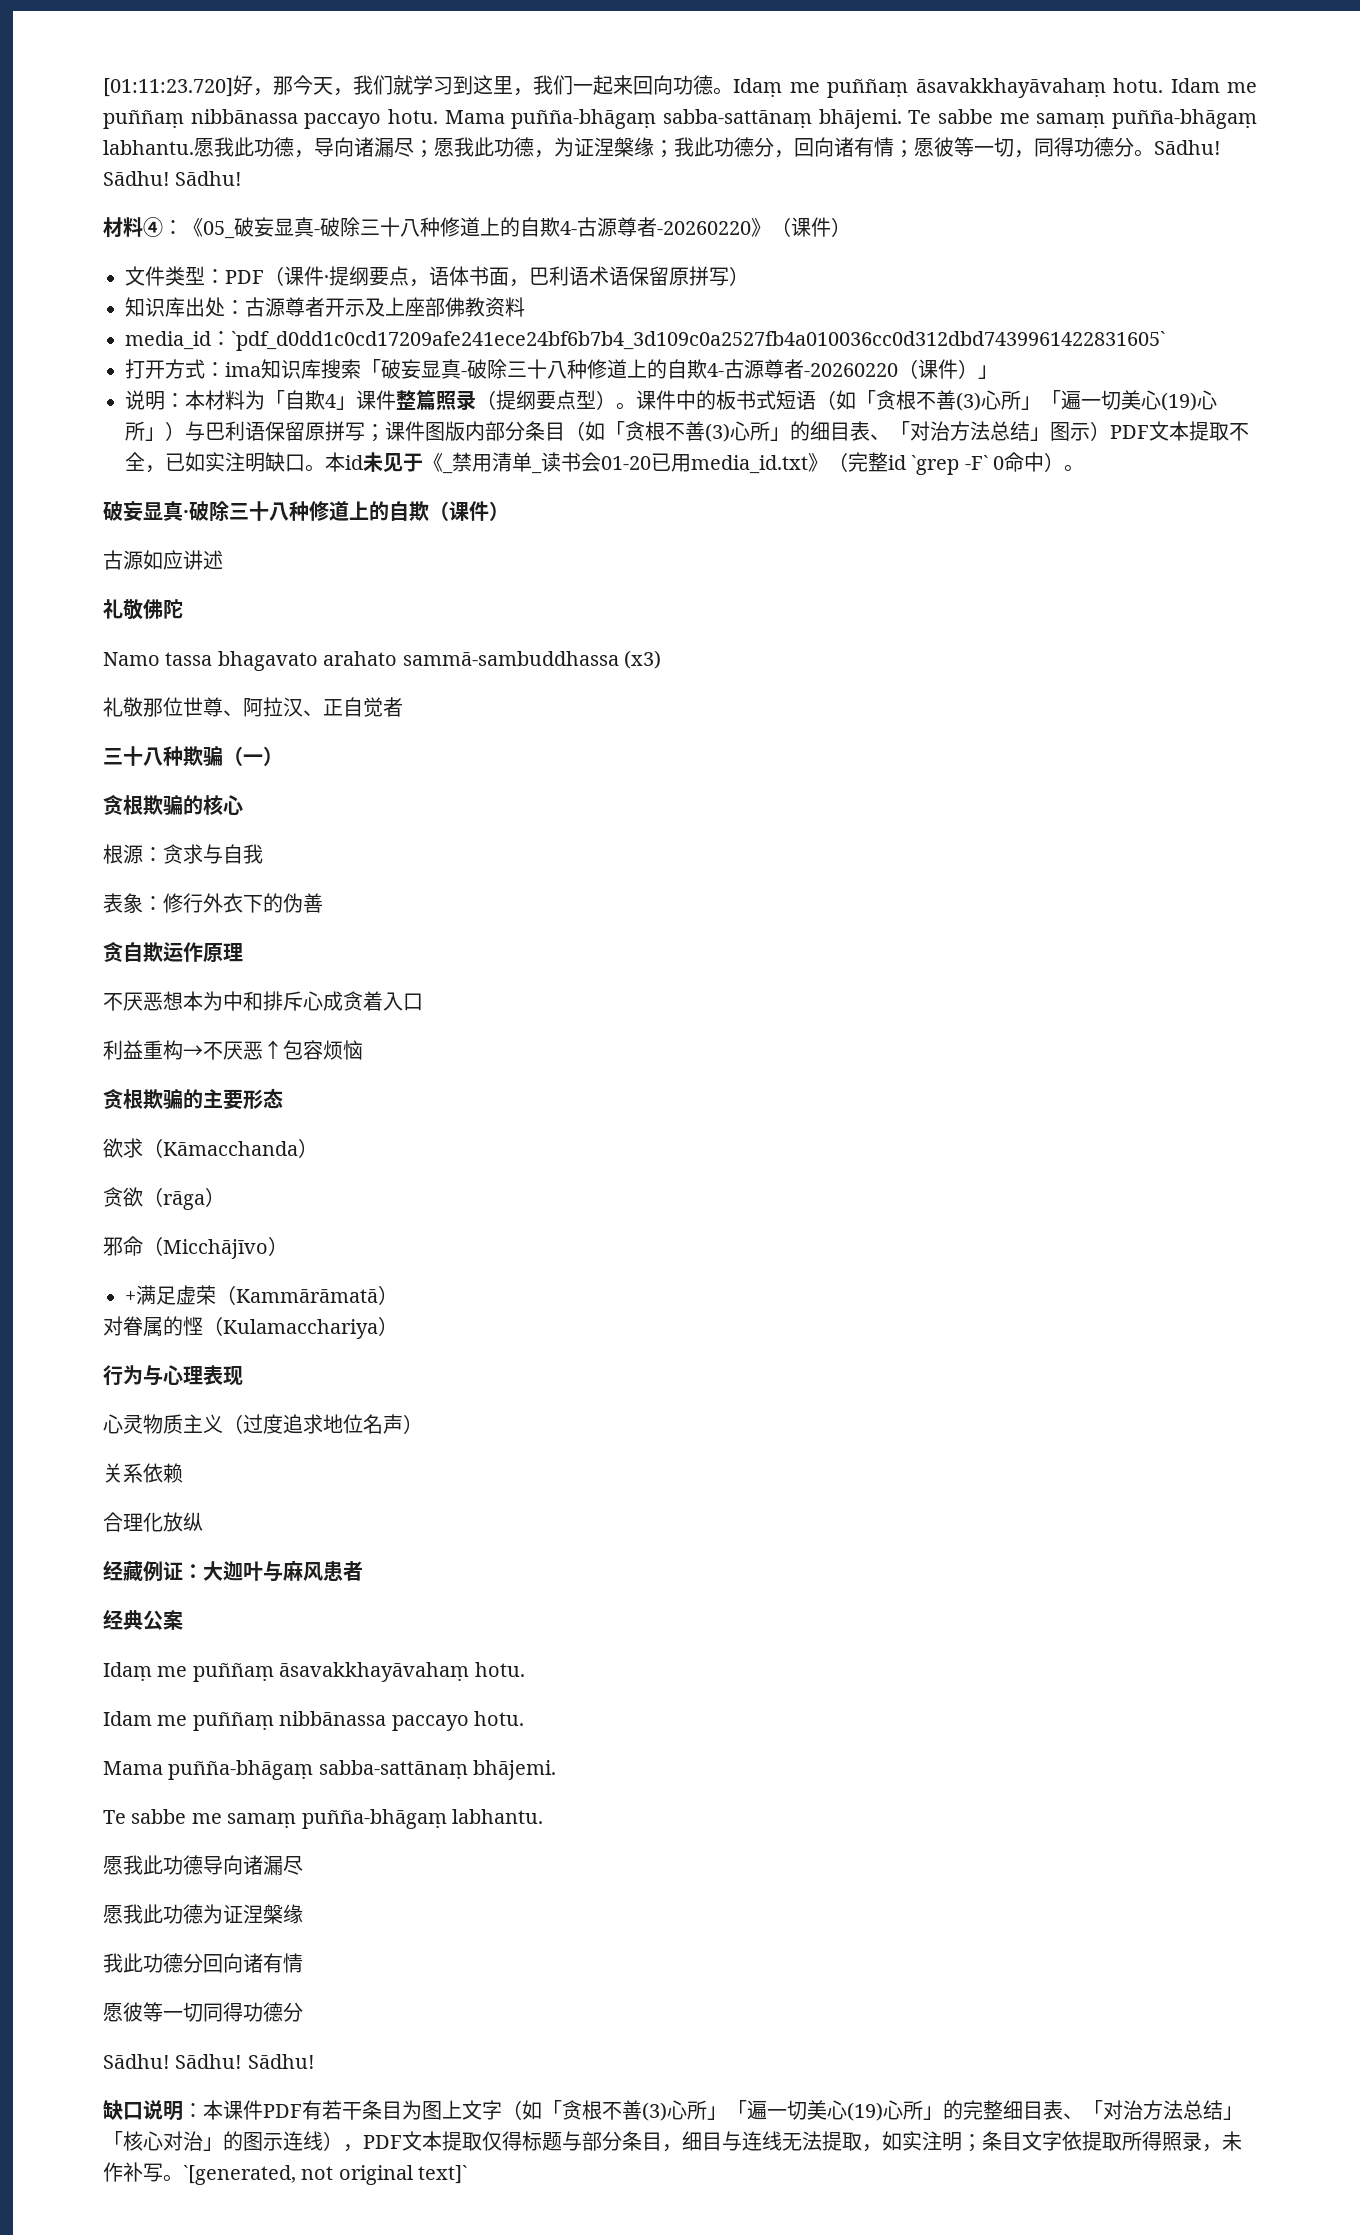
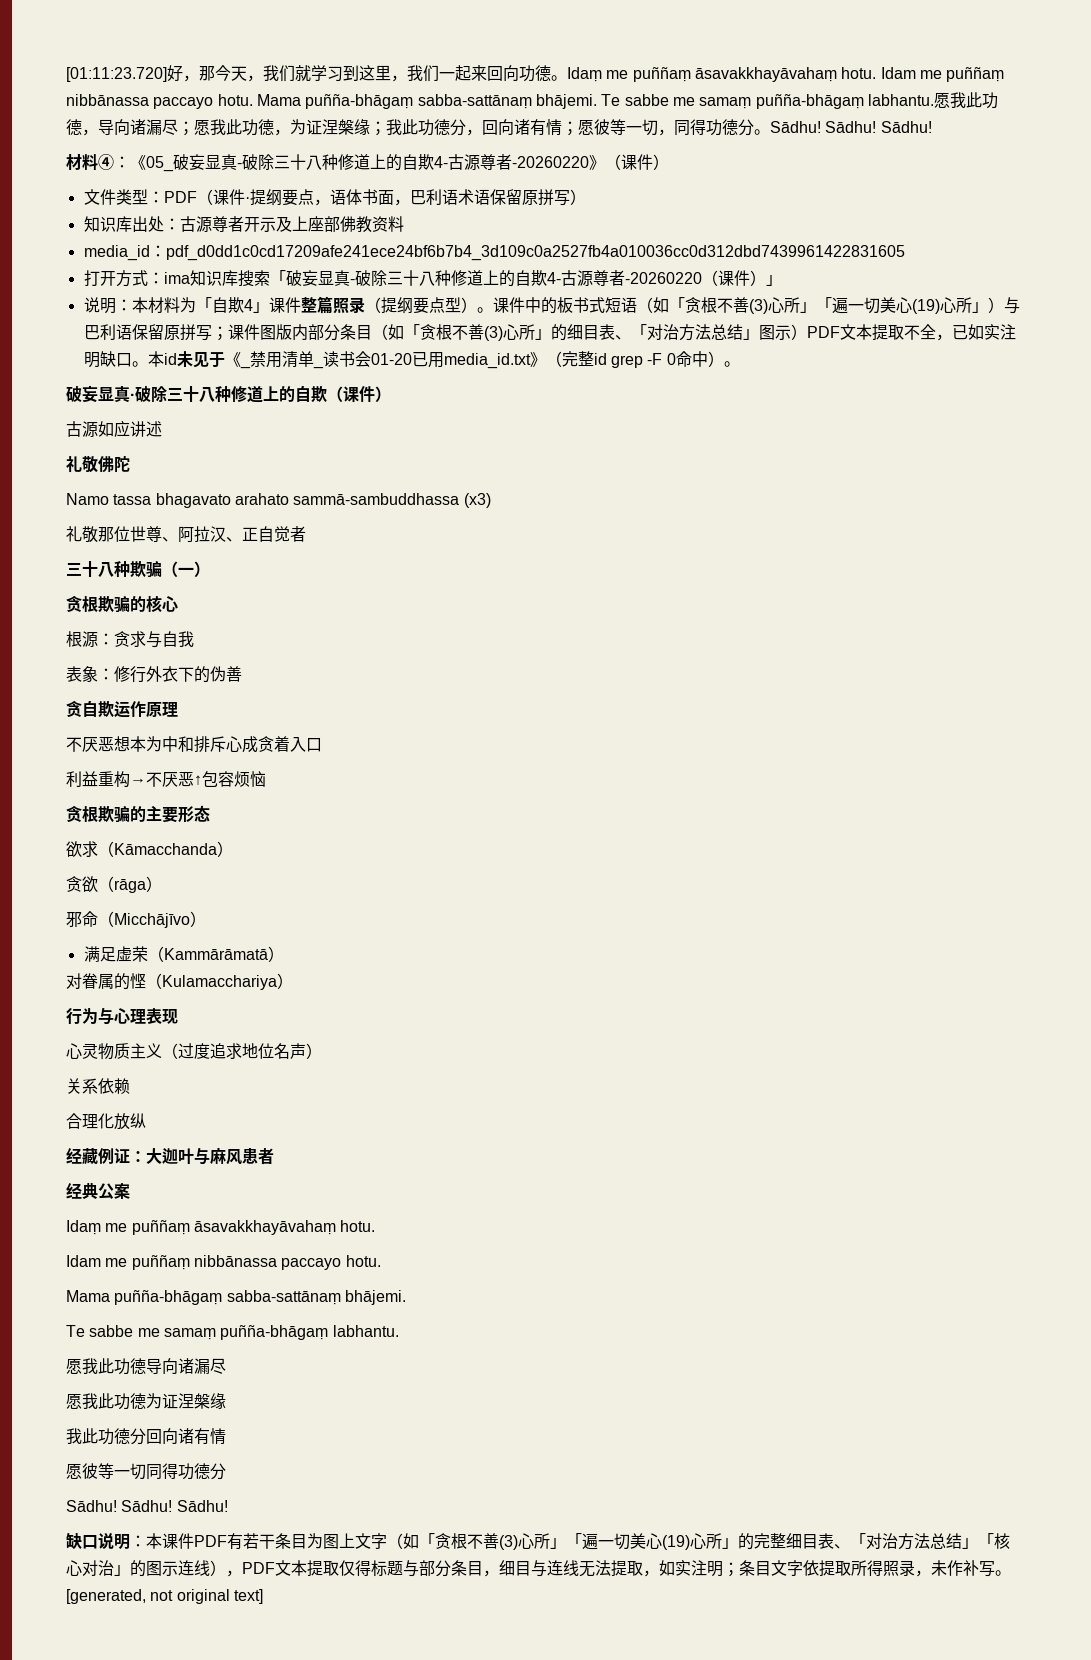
- media_id：`pdf_d0dd1c0cd17209afe241ece24bf6b7b4_3d109c0a2527fb4a010036cc0d312dbd7439961422831605`
+ media_id：pdf_d0dd1c0cd17209afe241ece24bf6b7b4_3d109c0a2527fb4a010036cc0d312dbd7439961422831605
- 本id未见于《_禁用清单_读书会01-20已用media_id.txt》（完整id `grep -F` 0命中）。
+ 本id未见于《_禁用清单_读书会01-20已用media_id.txt》（完整id grep -F 0命中）。
- +满足虚荣（Kammārāmatā）
+ 满足虚荣（Kammārāmatā）
- `[generated, not original text]`
+ [generated, not original text]

